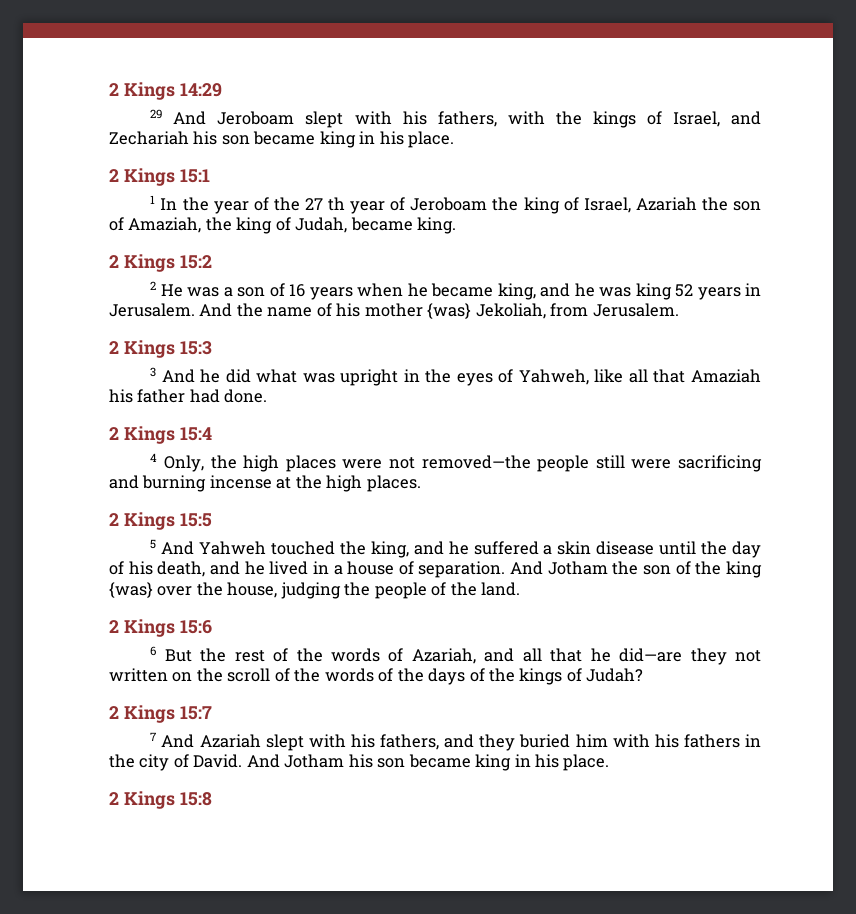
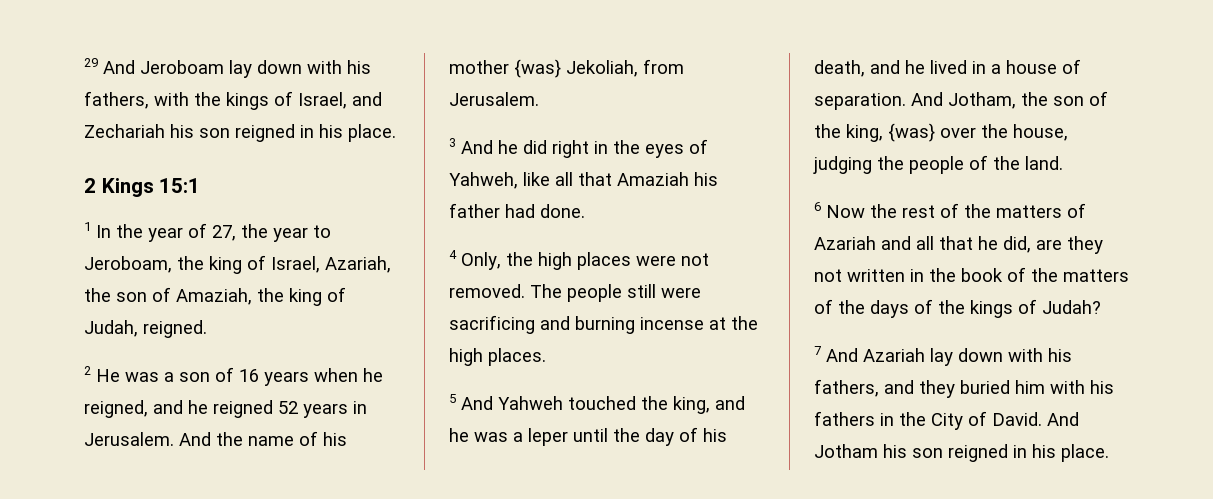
- 2 Kings 14:29
- 29 And Jeroboam slept with his fathers, with the kings of Israel, and Zechariah his son became king in his place.
+ 29 And Jeroboam lay down with his fathers, with the kings of Israel, and Zechariah his son reigned in his place.
- 1 In the year of the 27 th year of Jeroboam the king of Israel, Azariah the son of Amaziah, the king of Judah, became king.
- 2 Kings 15:2
+ 1 In the year of 27, the year to Jeroboam, the king of Israel, Azariah, the son of Amaziah, the king of Judah, reigned.
- 2 He was a son of 16 years when he became king, and he was king 52 years in Jerusalem.
+ 2 He was a son of 16 years when he reigned, and he reigned 52 years in Jerusalem.
- 2 Kings 15:3
- 3 And he did what was upright in the eyes of Yahweh, like all that Amaziah his father had done.
+ 3 And he did right in the eyes of Yahweh, like all that Amaziah his father had done.
- 2 Kings 15:4
- 4 Only, the high places were not removed—the people still were sacrificing and burning incense at the high places.
+ 4 Only, the high places were not removed. The people still were sacrificing and burning incense at the high places.
- 2 Kings 15:5
- 5 And Yahweh touched the king, and he suffered a skin disease until the day of his death, and he lived in a house of separation.
+ 5 And Yahweh touched the king, and he was a leper until the day of his death, and he lived in a house of separation.
- And Jotham the son of the king {was} over the house, judging the people of the land.
+ And Jotham, the son of the king, {was} over the house, judging the people of the land.
- 2 Kings 15:6
- 6 But the rest of the words of Azariah, and all that he did—are they not written on the scroll of the words of the days of the kings of Judah?
+ 6 Now the rest of the matters of Azariah and all that he did, are they not written in the book of the matters of the days of the kings of Judah?
- 2 Kings 15:7
- 7 And Azariah slept with his fathers, and they buried him with his fathers in the city of David.
+ 7 And Azariah lay down with his fathers, and they buried him with his fathers in the City of David.
- And Jotham his son became king in his place.
- 2 Kings 15:8
+ And Jotham his son reigned in his place.

